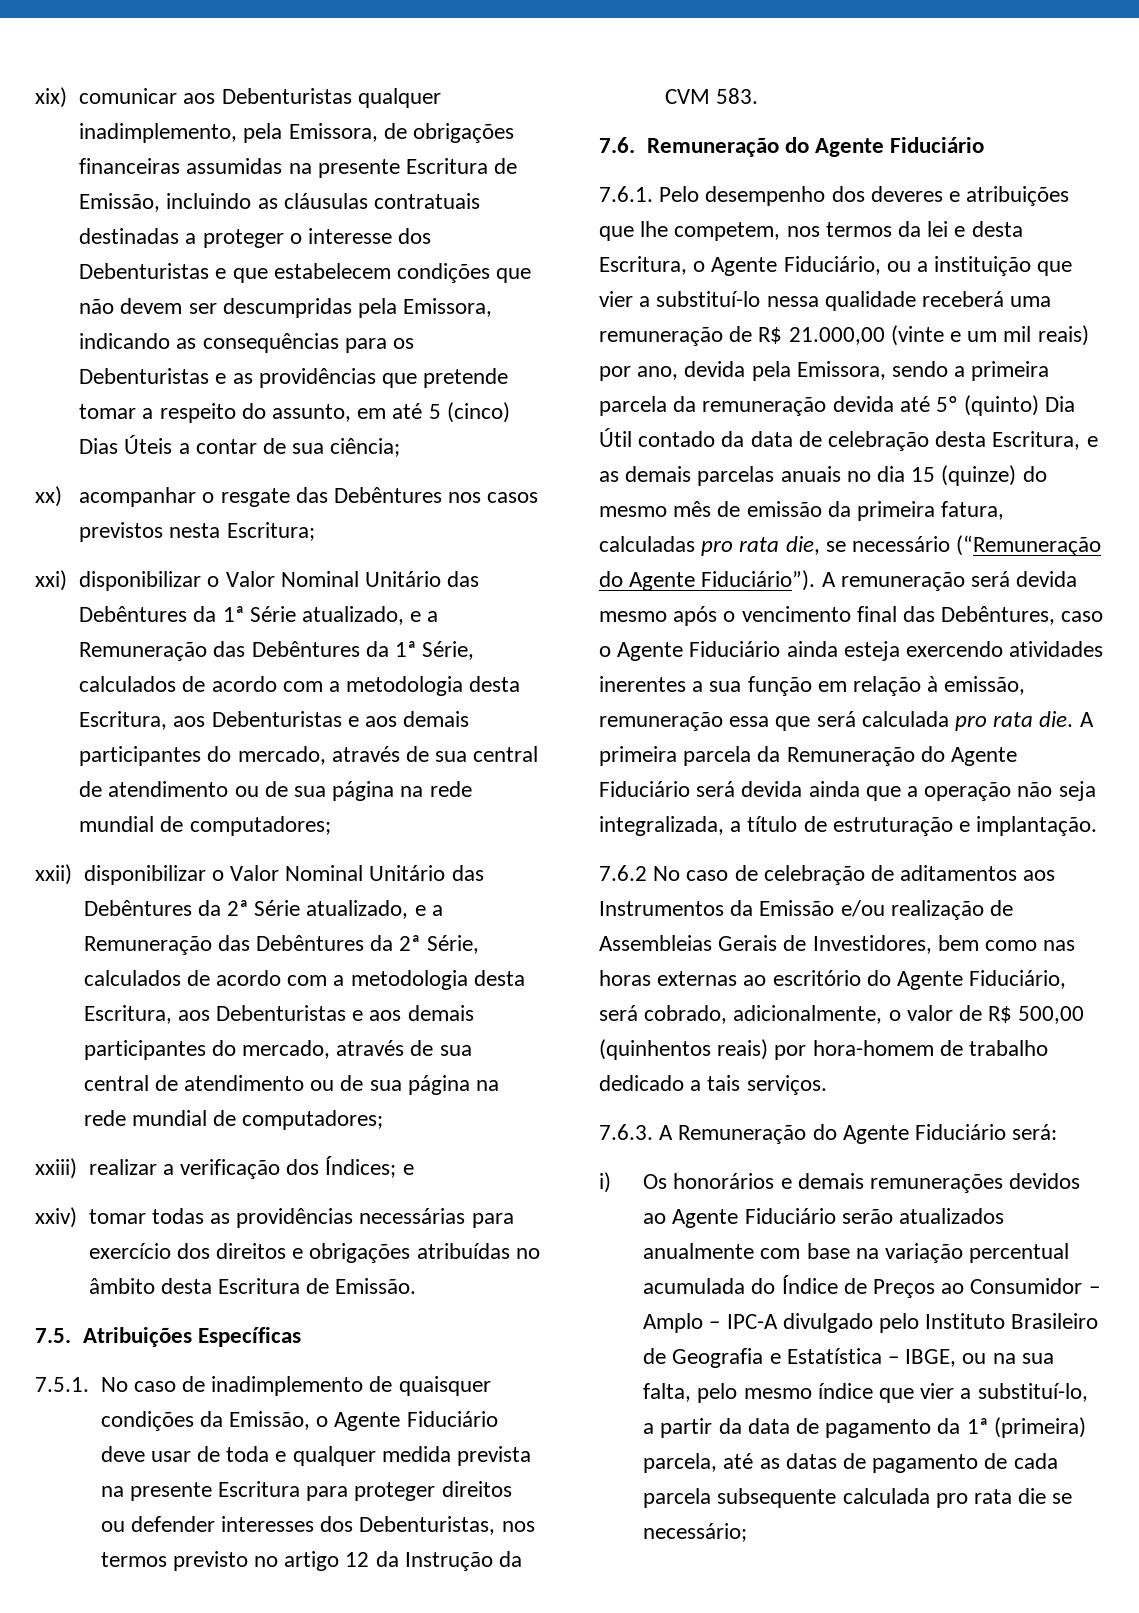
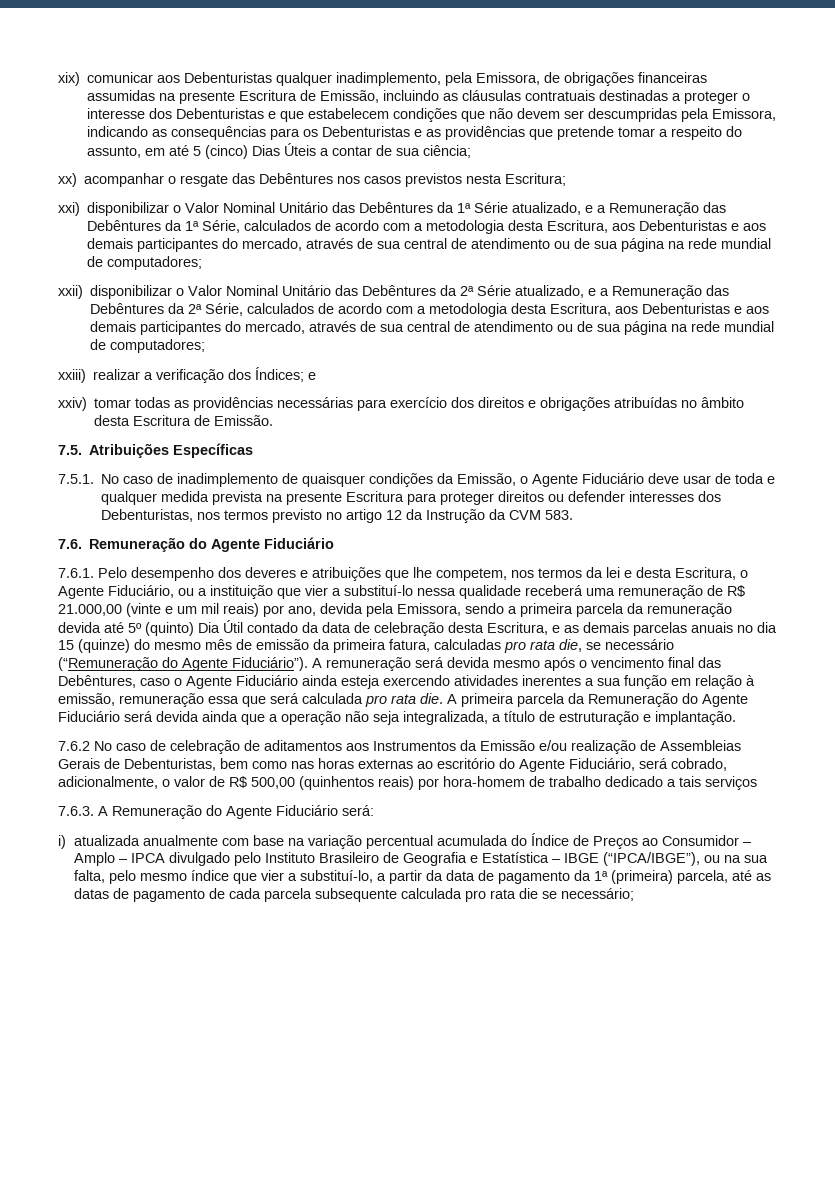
- 7.6.2 No caso de celebração de aditamentos aos Instrumentos da Emissão e/ou realização de Assembleias Gerais de Investidores, bem como nas horas externas ao escritório do Agente Fiduciário, será cobrado, adicionalmente, o valor de R$ 500,00 (quinhentos reais) por hora-homem de trabalho dedicado a tais serviços.
+ 7.6.2 No caso de celebração de aditamentos aos Instrumentos da Emissão e/ou realização de Assembleias Gerais de Debenturistas, bem como nas horas externas ao escritório do Agente Fiduciário, será cobrado, adicionalmente, o valor de R$ 500,00 (quinhentos reais) por hora-homem de trabalho dedicado a tais serviços
- i) Os honorários e demais remunerações devidos ao Agente Fiduciário serão atualizados anualmente com base na variação percentual acumulada do Índice de Preços ao Consumidor – Amplo – IPC-A divulgado pelo Instituto Brasileiro de Geografia e Estatística – IBGE, ou na sua falta, pelo mesmo índice que vier a substituí-lo, a partir da data de pagamento da 1ª (primeira) parcela, até as datas de pagamento de cada parcela subsequente calculada pro rata die se necessário;
+ i) atualizada anualmente com base na variação percentual acumulada do Índice de Preços ao Consumidor – Amplo – IPCA divulgado pelo Instituto Brasileiro de Geografia e Estatística – IBGE (“IPCA/IBGE”), ou na sua falta, pelo mesmo índice que vier a substituí-lo, a partir da data de pagamento da 1ª (primeira) parcela, até as datas de pagamento de cada parcela subsequente calculada pro rata die se necessário;

